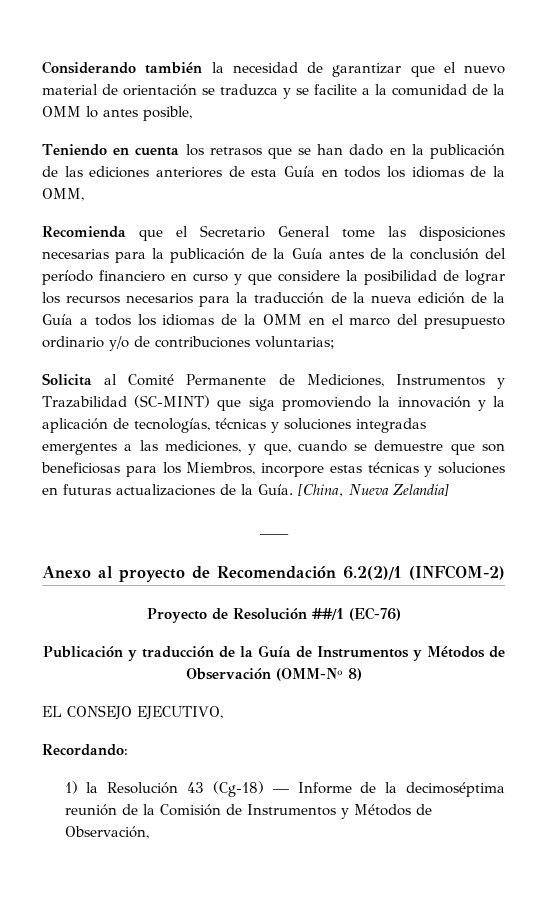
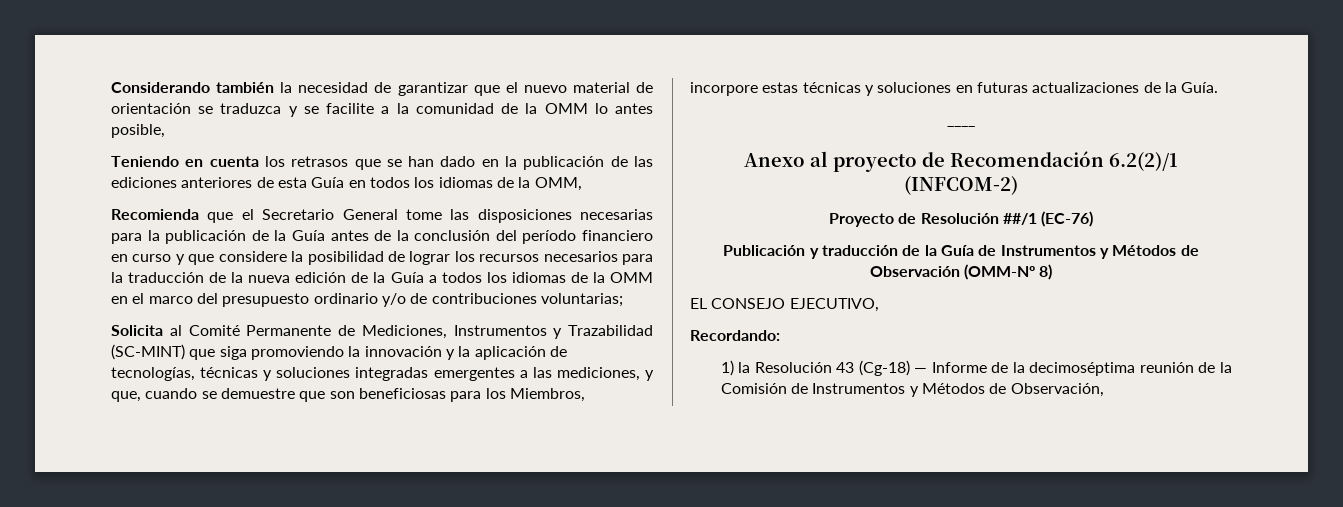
- [China, Nueva Zelandia]

